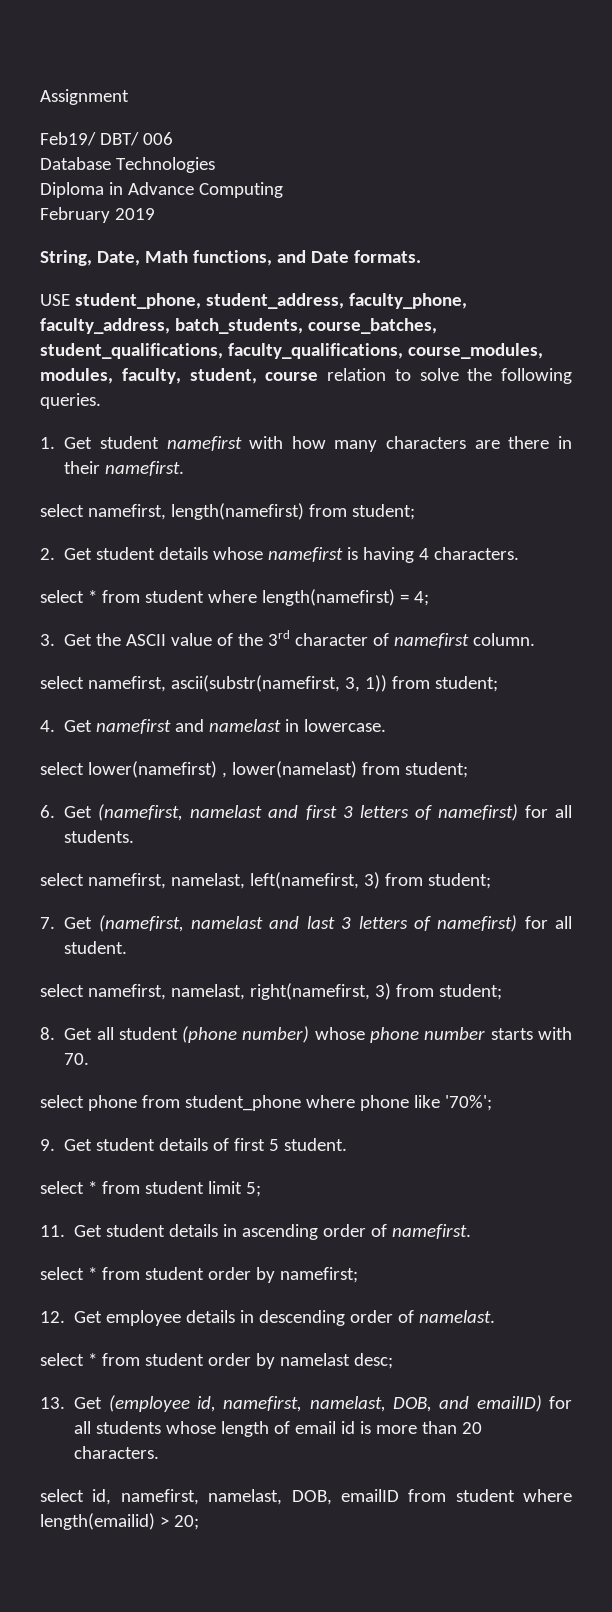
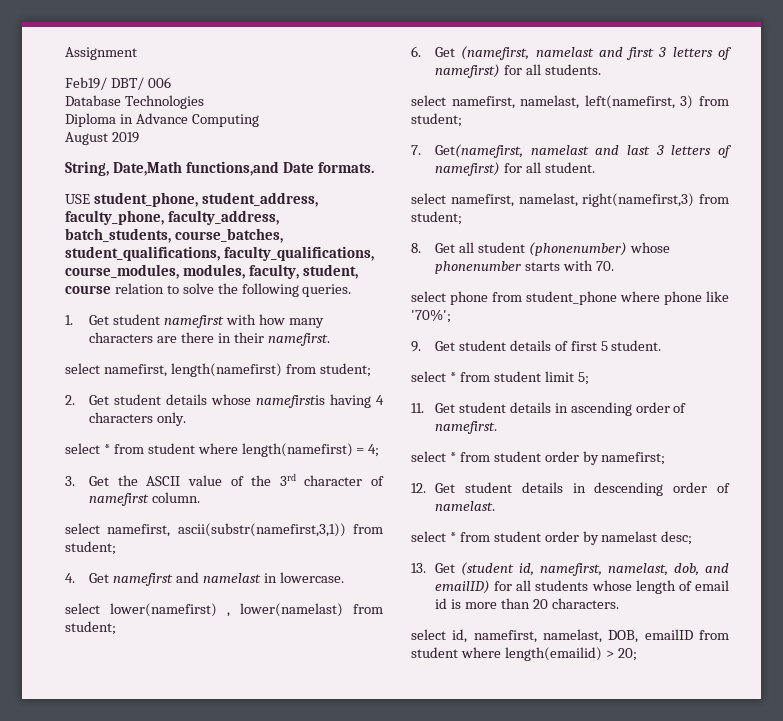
- February 2019
+ August 2019
- String, Date, Math functions, and Date formats.
+ String, Date,Math functions,and Date formats.
- 2. Get student details whose namefirst is having 4 characters.
+ 2. Get student details whose namefirstis having 4 characters only.
- select namefirst, ascii(substr(namefirst, 3, 1)) from student;
+ select namefirst, ascii(substr(namefirst,3,1)) from student;
- 7. Get (namefirst, namelast and last 3 letters of namefirst) for all student.
+ 7. Get(namefirst, namelast and last 3 letters of namefirst) for all student.
- select namefirst, namelast, right(namefirst, 3) from student;
+ select namefirst, namelast, right(namefirst,3) from student;
- 8. Get all student (phone number) whose phone number starts with 70.
+ 8. Get all student (phonenumber) whose phonenumber starts with 70.
- 12. Get employee details in descending order of namelast.
+ 12. Get student details in descending order of namelast.
- 13. Get (employee id, namefirst, namelast, DOB, and emailID) for all students whose length of email id is more than 20 characters.
+ 13. Get (student id, namefirst, namelast, dob, and emailID) for all students whose length of email id is more than 20 characters.

